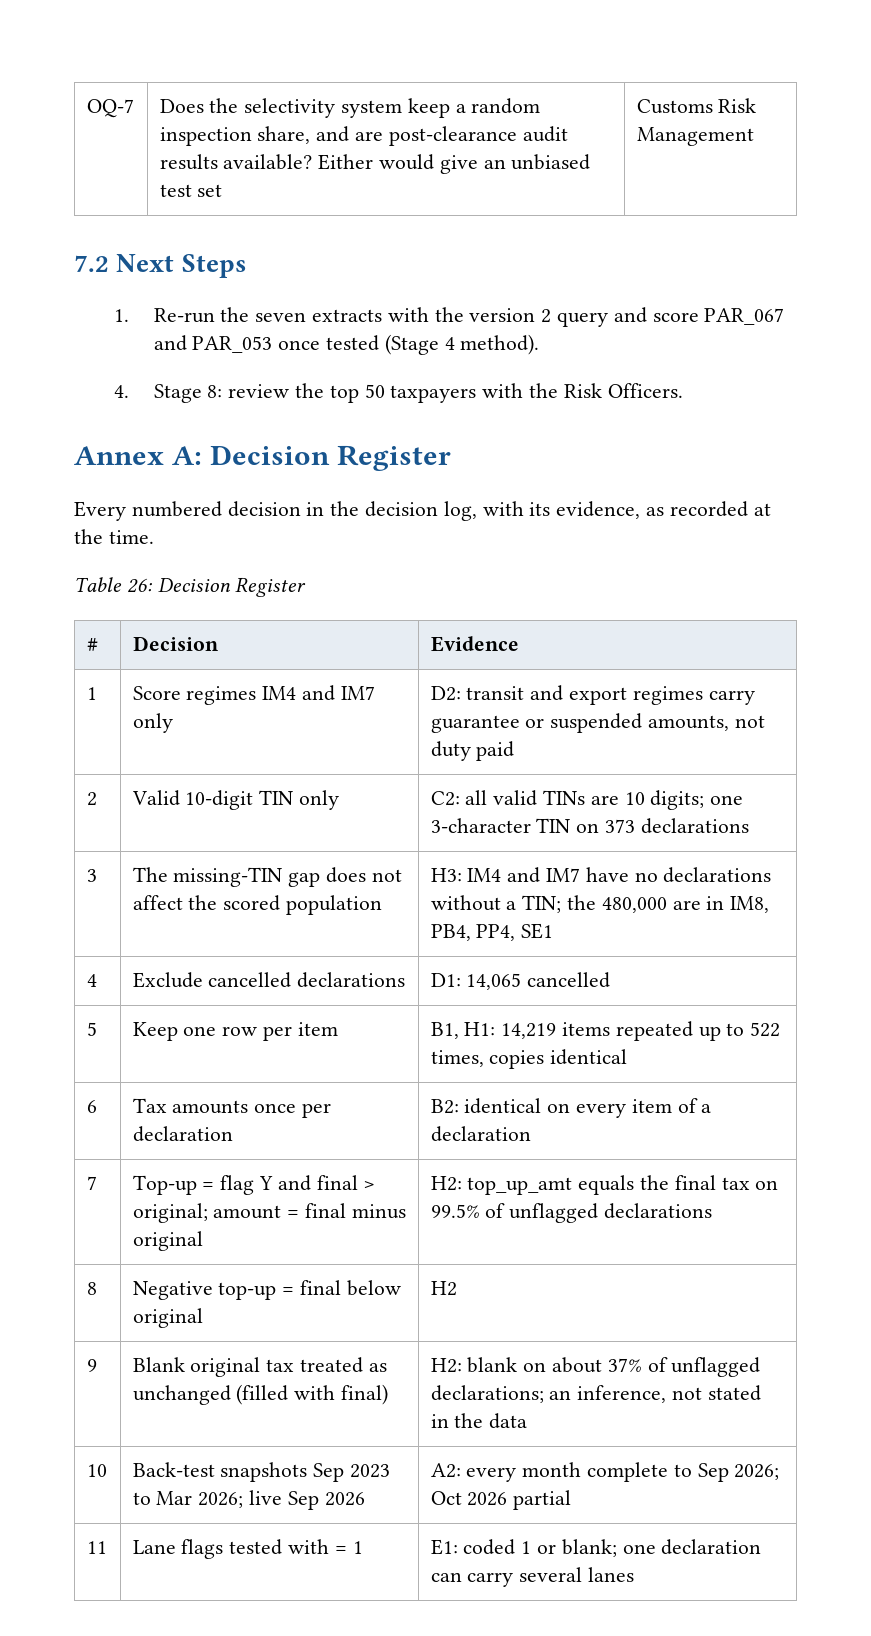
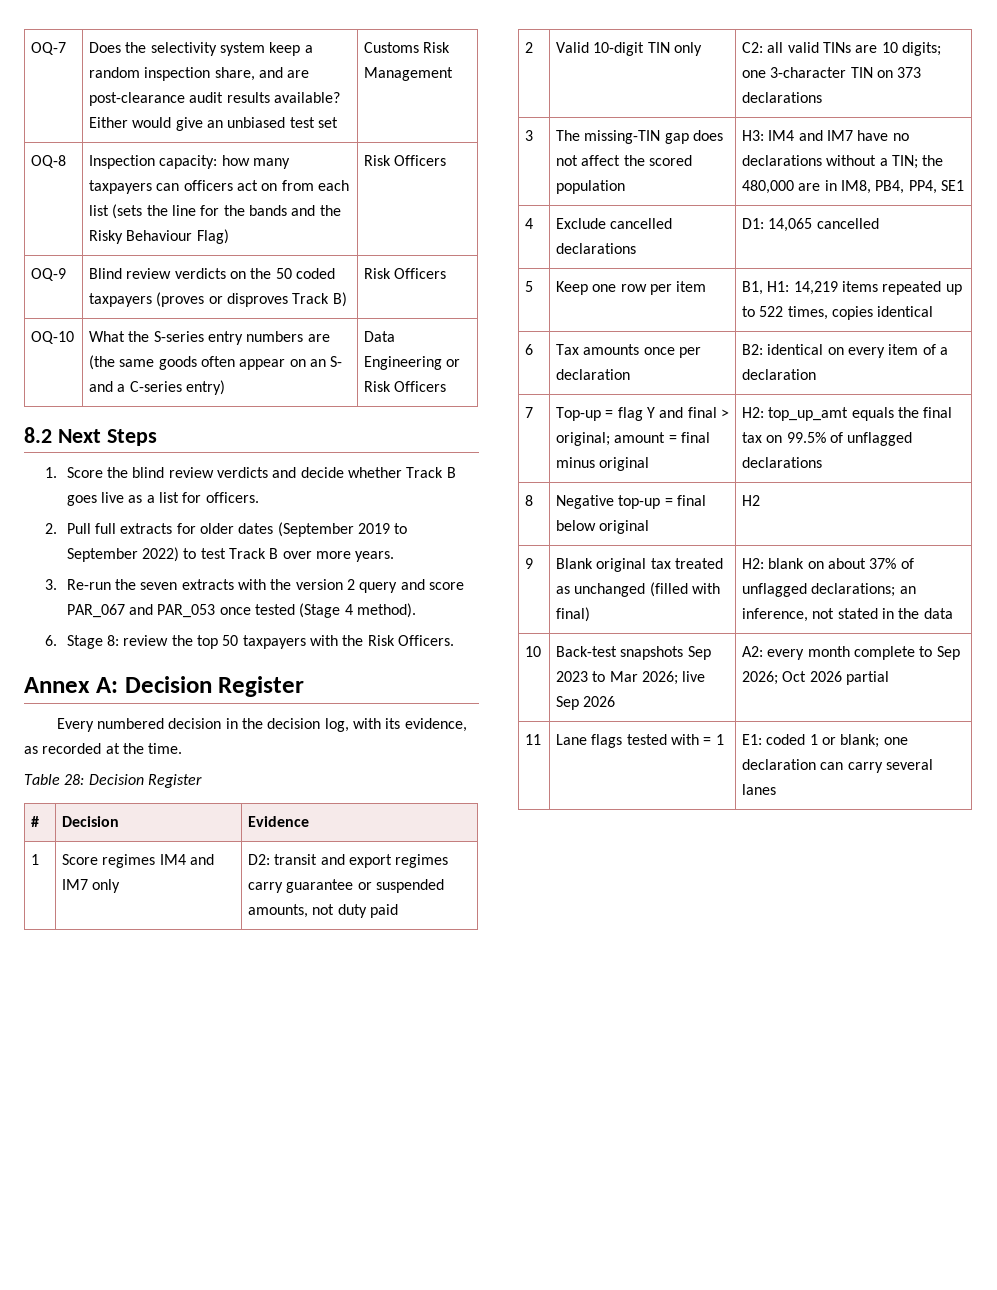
- 7.2 Next Steps
- 1. Re-run the seven extracts with the version 2 query and score PAR_067 and PAR_053 once tested (Stage 4 method).
+ OQ-8 | Inspection capacity: how many taxpayers can officers act on from each list (sets the line for the bands and the Risky Behaviour Flag) | Risk Officers
+ OQ-9 | Blind review verdicts on the 50 coded taxpayers (proves or disproves Track B) | Risk Officers
+ OQ-10 | What the S-series entry numbers are (the same goods often appear on an S- and a C-series entry) | Data Engineering or Risk Officers
+ 8.2 Next Steps
+ 1. Score the blind review verdicts and decide whether Track B goes live as a list for officers.
+ 2. Pull full extracts for older dates (September 2019 to September 2022) to test Track B over more years.
+ 3. Re-run the seven extracts with the version 2 query and score PAR_067 and PAR_053 once tested (Stage 4 method).
- 4. Stage 8: review the top 50 taxpayers with the Risk Officers.
+ 6. Stage 8: review the top 50 taxpayers with the Risk Officers.
- Table 26: Decision Register
+ Table 28: Decision Register

